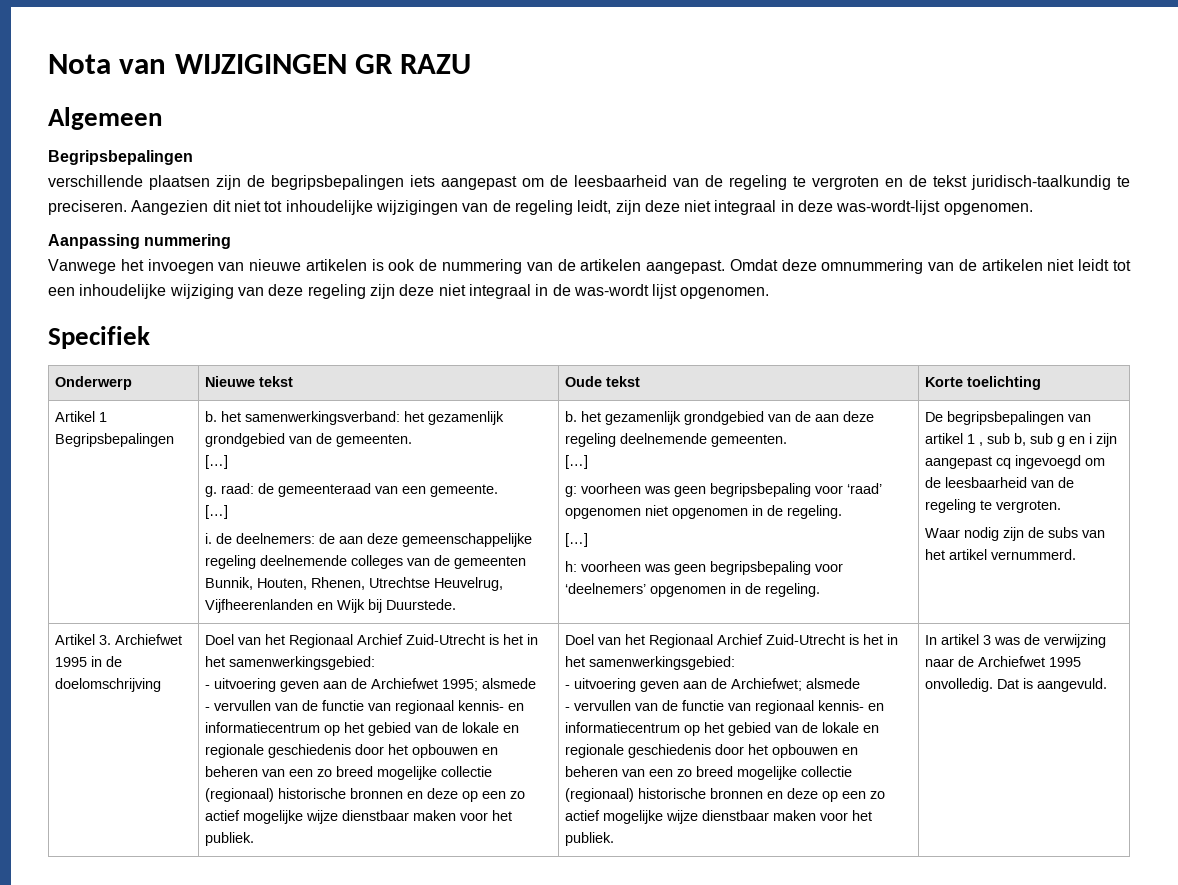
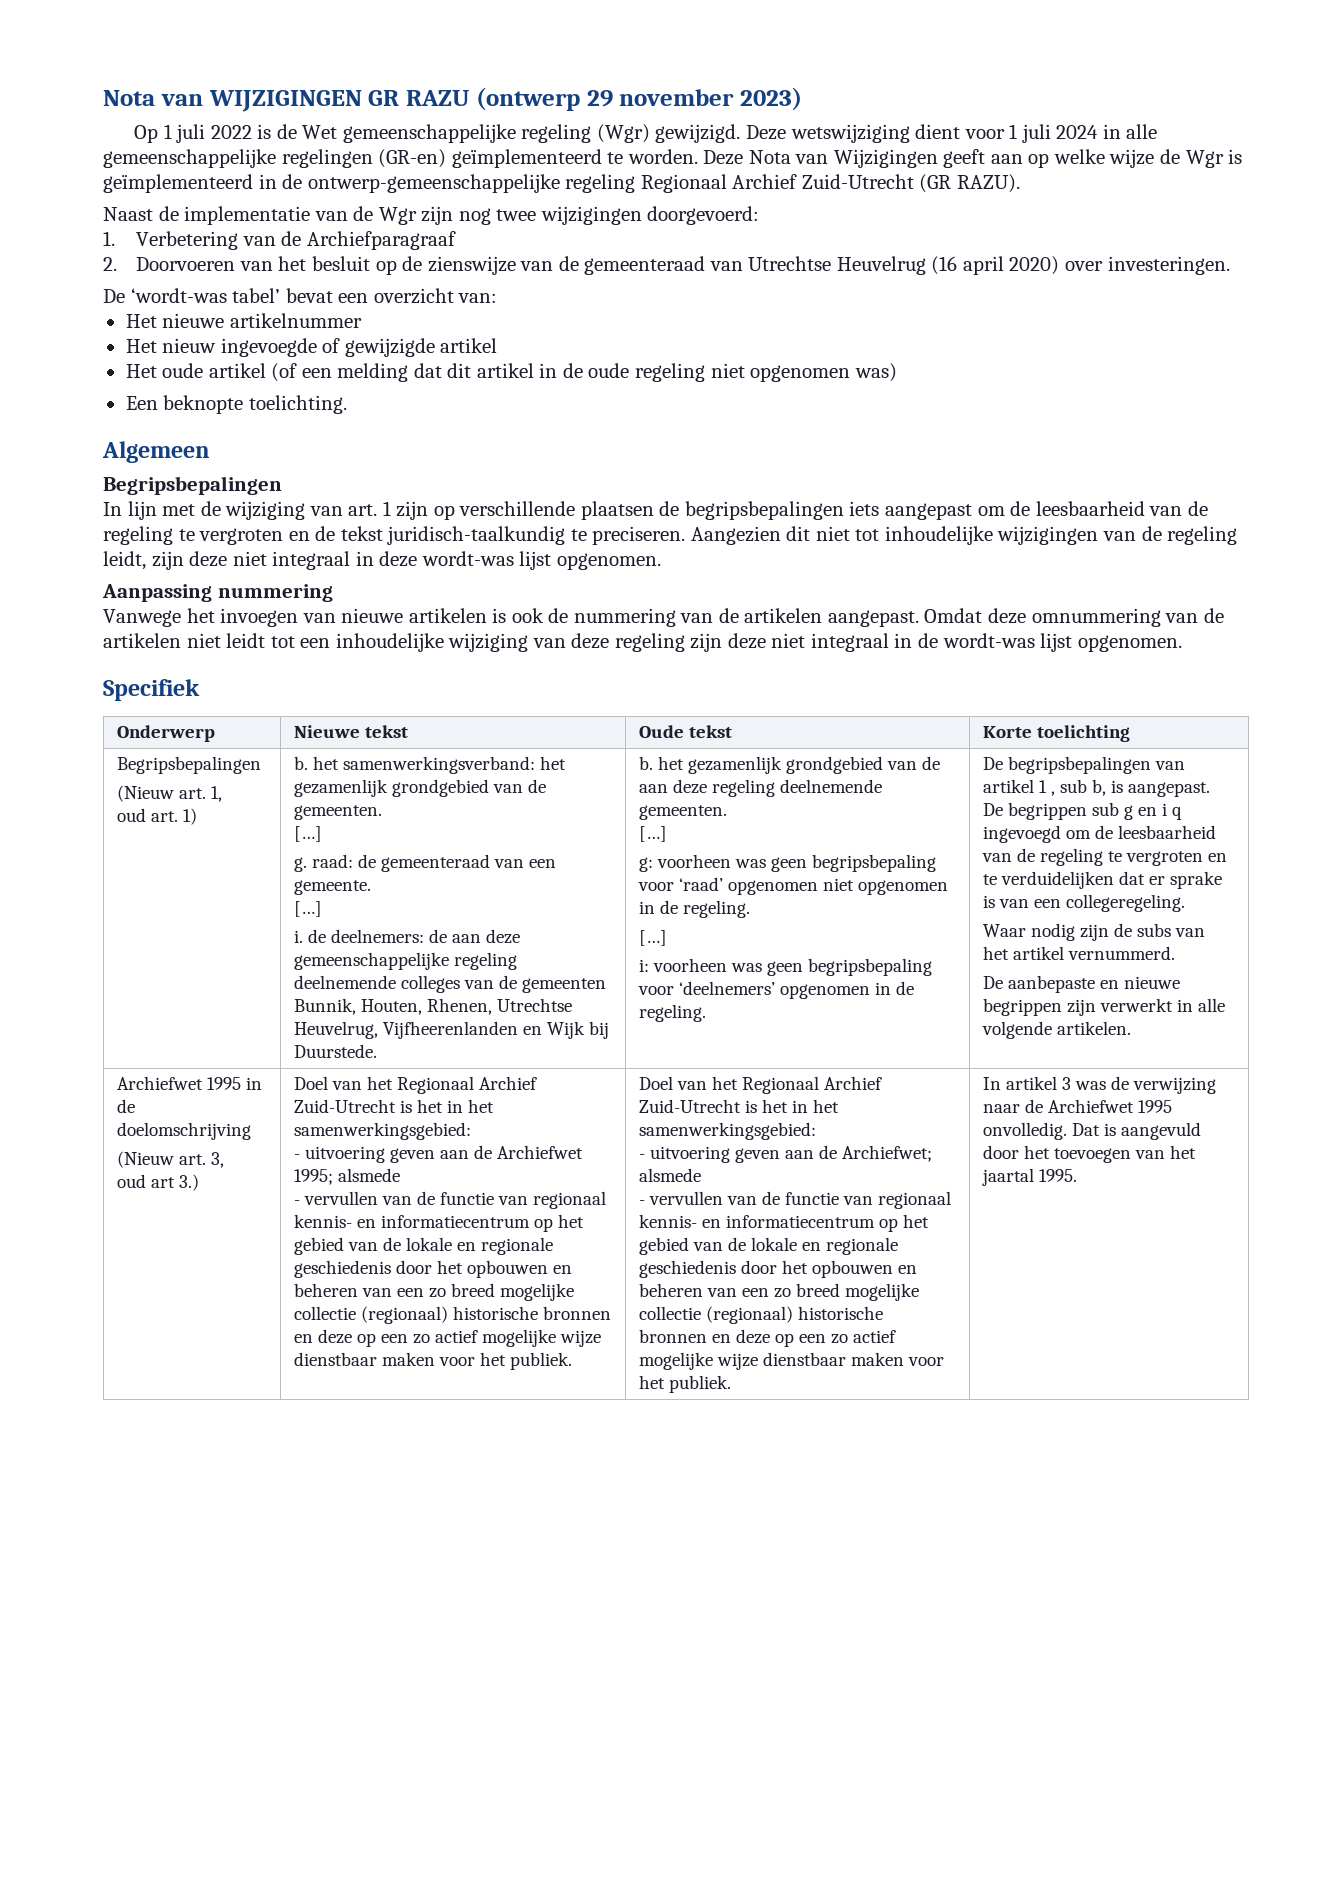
- Nota van WIJZIGINGEN GR RAZU
+ Nota van WIJZIGINGEN GR RAZU (ontwerp 29 november 2023)
+ Op 1 juli 2022 is de Wet gemeenschappelijke regeling (Wgr) gewijzigd. Deze wetswijziging dient voor 1 juli 2024 in alle gemeenschappelijke regelingen (GR-en) geïmplementeerd te worden. Deze Nota van Wijzigingen geeft aan op welke wijze de Wgr is geïmplementeerd in de ontwerp-gemeenschappelijke regeling Regionaal Archief Zuid-Utrecht (GR RAZU).
+ Naast de implementatie van de Wgr zijn nog twee wijzigingen doorgevoerd:
+ 1. Verbetering van de Archiefparagraaf
+ 2. Doorvoeren van het besluit op de zienswijze van de gemeenteraad van Utrechtse Heuvelrug (16 april 2020) over investeringen.
+ De ‘wordt-was tabel’ bevat een overzicht van:
+ Het nieuwe artikelnummer
+ Het nieuw ingevoegde of gewijzigde artikel
+ Het oude artikel (of een melding dat dit artikel in de oude regeling niet opgenomen was)
+ Een beknopte toelichting.
  Algemeen
  Begripsbepalingen
- verschillende plaatsen zijn de begripsbepalingen iets aangepast om de leesbaarheid van de regeling te vergroten en de tekst juridisch-taalkundig te preciseren.
+ In lijn met de wijziging van art. 1 zijn op verschillende plaatsen de begripsbepalingen iets aangepast om de leesbaarheid van de regeling te vergroten en de tekst juridisch-taalkundig te preciseren.
- Aangezien dit niet tot inhoudelijke wijzigingen van de regeling leidt, zijn deze niet integraal in deze was-wordt-lijst opgenomen.
+ Aangezien dit niet tot inhoudelijke wijzigingen van de regeling leidt, zijn deze niet integraal in deze wordt-was lijst opgenomen.
- Omdat deze omnummering van de artikelen niet leidt tot een inhoudelijke wijziging van deze regeling zijn deze niet integraal in de was-wordt lijst opgenomen.
+ Omdat deze omnummering van de artikelen niet leidt tot een inhoudelijke wijziging van deze regeling zijn deze niet integraal in de wordt-was lijst opgenomen.
  Onderwerp | Nieuwe tekst | Oude tekst | Korte toelichting
- Artikel 1 Begripsbepalingen
+ Begripsbepalingen
+ (Nieuw art. 1,
+ oud art. 1)
- h: voorheen was geen begripsbepaling voor ‘deelnemers’ opgenomen in de regeling.
+ i: voorheen was geen begripsbepaling voor ‘deelnemers’ opgenomen in de regeling.
- De begripsbepalingen van artikel 1 , sub b, sub g en i zijn aangepast cq ingevoegd om de leesbaarheid van de regeling te vergroten.
+ De begripsbepalingen van artikel 1 , sub b, is aangepast. De begrippen sub g en i q ingevoegd om de leesbaarheid van de regeling te vergroten en te verduidelijken dat er sprake is van een collegeregeling.
- Artikel 3. Archiefwet 1995 in de doelomschrijving
+ De aanbepaste en nieuwe begrippen zijn verwerkt in alle volgende artikelen.
+ Archiefwet 1995 in de doelomschrijving
+ (Nieuw art. 3,
+ oud art 3.)
- Dat is aangevuld.
+ Dat is aangevuld door het toevoegen van het jaartal 1995.

